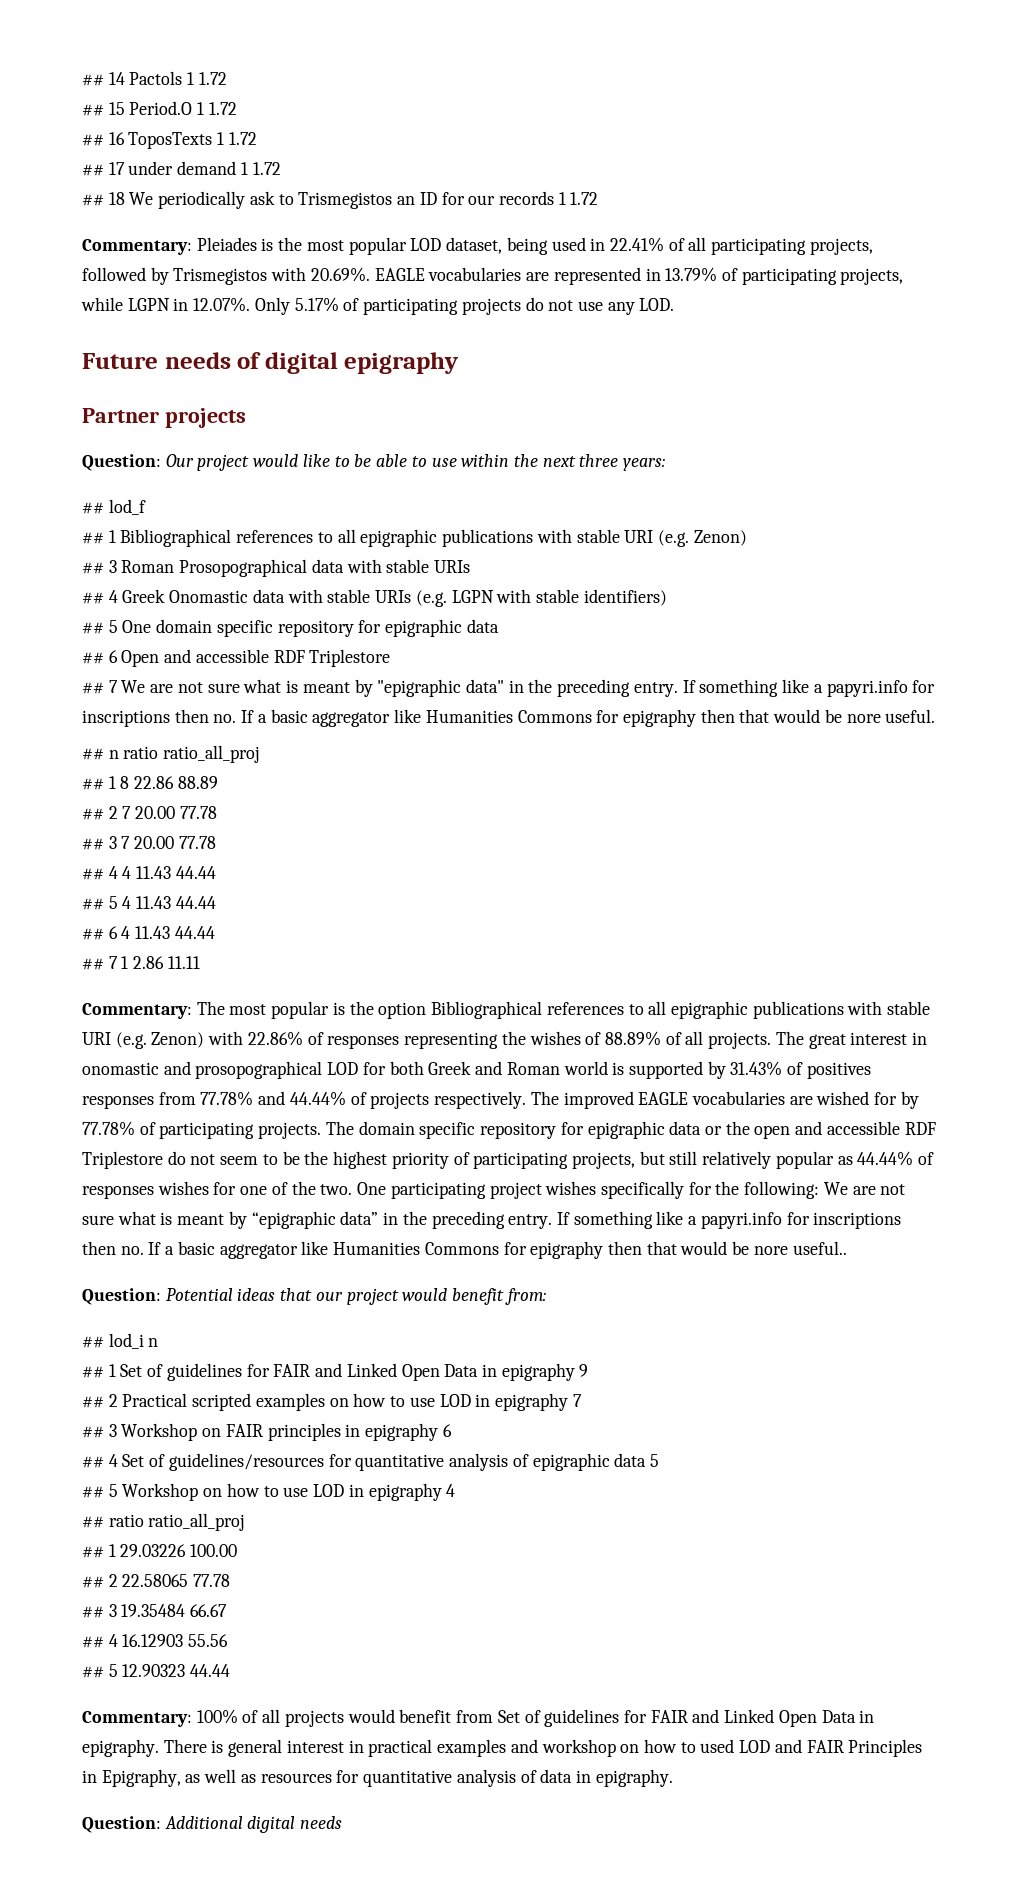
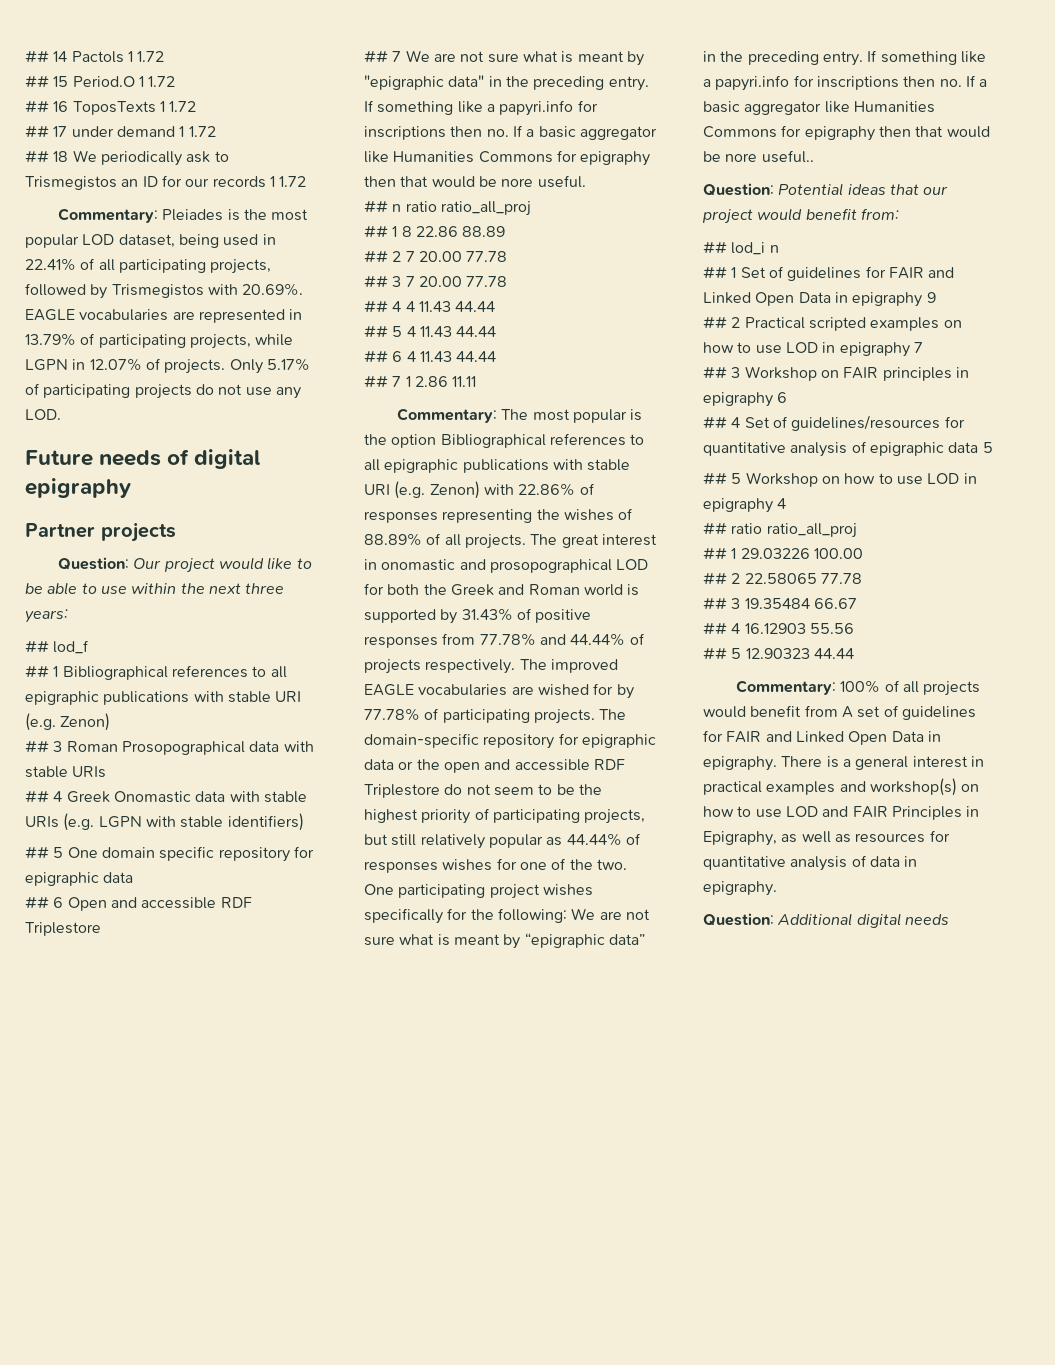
- Commentary: Pleiades is the most popular LOD dataset, being used in 22.41% of all participating projects, followed by Trismegistos with 20.69%. EAGLE vocabularies are represented in 13.79% of participating projects, while LGPN in 12.07%. Only 5.17% of participating projects do not use any LOD.
+ Commentary: Pleiades is the most popular LOD dataset, being used in 22.41% of all participating projects, followed by Trismegistos with 20.69%. EAGLE vocabularies are represented in 13.79% of participating projects, while LGPN in 12.07% of projects. Only 5.17% of participating projects do not use any LOD.
- The great interest in onomastic and prosopographical LOD for both Greek and Roman world is supported by 31.43% of positives responses from 77.78% and 44.44% of projects respectively.
+ The great interest in onomastic and prosopographical LOD for both the Greek and Roman world is supported by 31.43% of positive responses from 77.78% and 44.44% of projects respectively.
- The domain specific repository for epigraphic data or the open and accessible RDF Triplestore do not seem to be the highest priority of participating projects, but still relatively popular as 44.44% of responses wishes for one of the two.
+ The domain-specific repository for epigraphic data or the open and accessible RDF Triplestore do not seem to be the highest priority of participating projects, but still relatively popular as 44.44% of responses wishes for one of the two.
- Commentary: 100% of all projects would benefit from Set of guidelines for FAIR and Linked Open Data in epigraphy.
+ Commentary: 100% of all projects would benefit from A set of guidelines for FAIR and Linked Open Data in epigraphy.
- There is general interest in practical examples and workshop on how to used LOD and FAIR Principles in Epigraphy, as well as resources for quantitative analysis of data in epigraphy.
+ There is a general interest in practical examples and workshop(s) on how to use LOD and FAIR Principles in Epigraphy, as well as resources for quantitative analysis of data in epigraphy.

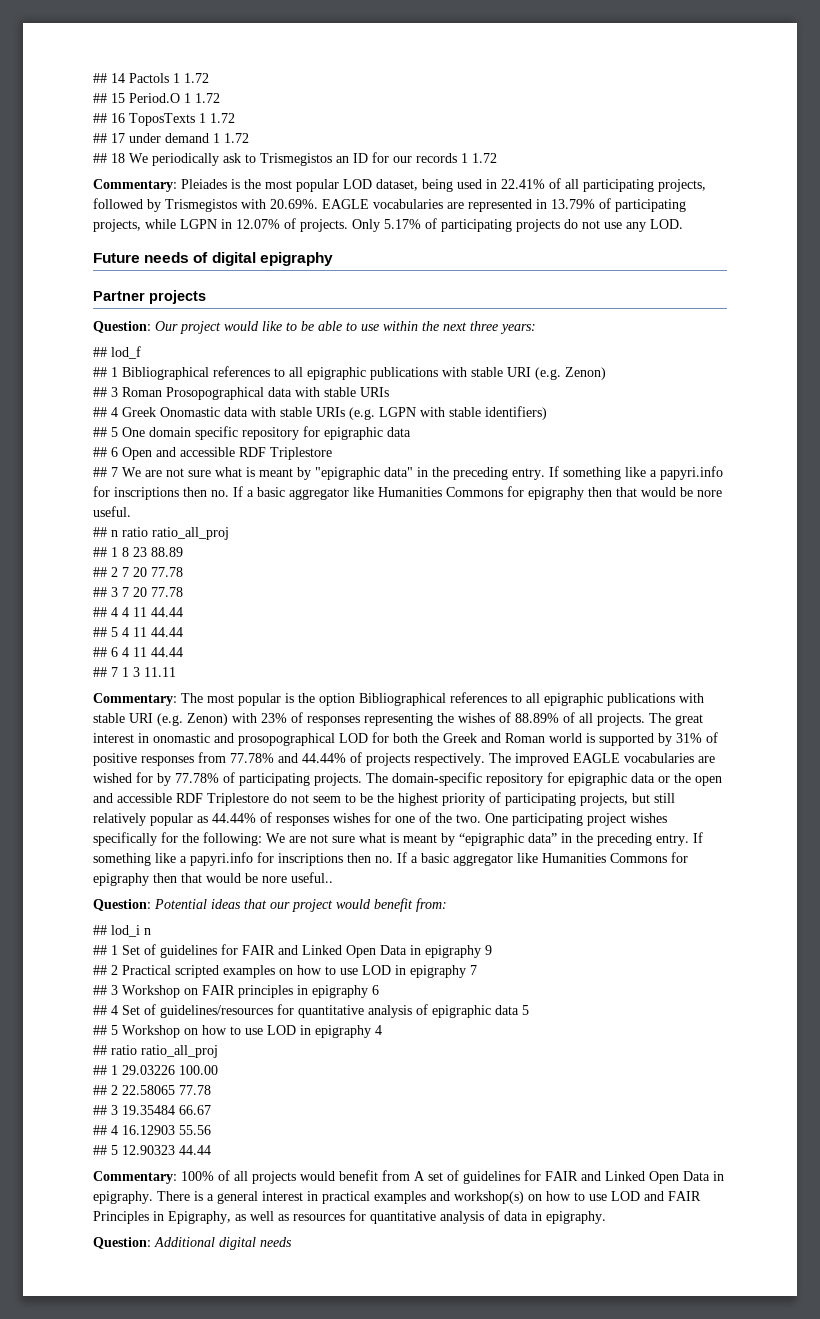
- ## 1 8 22.86 88.89
+ ## 1 8 23 88.89
- ## 2 7 20.00 77.78
+ ## 2 7 20 77.78
- ## 3 7 20.00 77.78
+ ## 3 7 20 77.78
- ## 4 4 11.43 44.44
+ ## 4 4 11 44.44
- ## 5 4 11.43 44.44
+ ## 5 4 11 44.44
- ## 6 4 11.43 44.44
+ ## 6 4 11 44.44
- ## 7 1 2.86 11.11
+ ## 7 1 3 11.11
- Commentary: The most popular is the option Bibliographical references to all epigraphic publications with stable URI (e.g. Zenon) with 22.86% of responses representing the wishes of 88.89% of all projects.
+ Commentary: The most popular is the option Bibliographical references to all epigraphic publications with stable URI (e.g. Zenon) with 23% of responses representing the wishes of 88.89% of all projects.
- The great interest in onomastic and prosopographical LOD for both the Greek and Roman world is supported by 31.43% of positive responses from 77.78% and 44.44% of projects respectively.
+ The great interest in onomastic and prosopographical LOD for both the Greek and Roman world is supported by 31% of positive responses from 77.78% and 44.44% of projects respectively.

